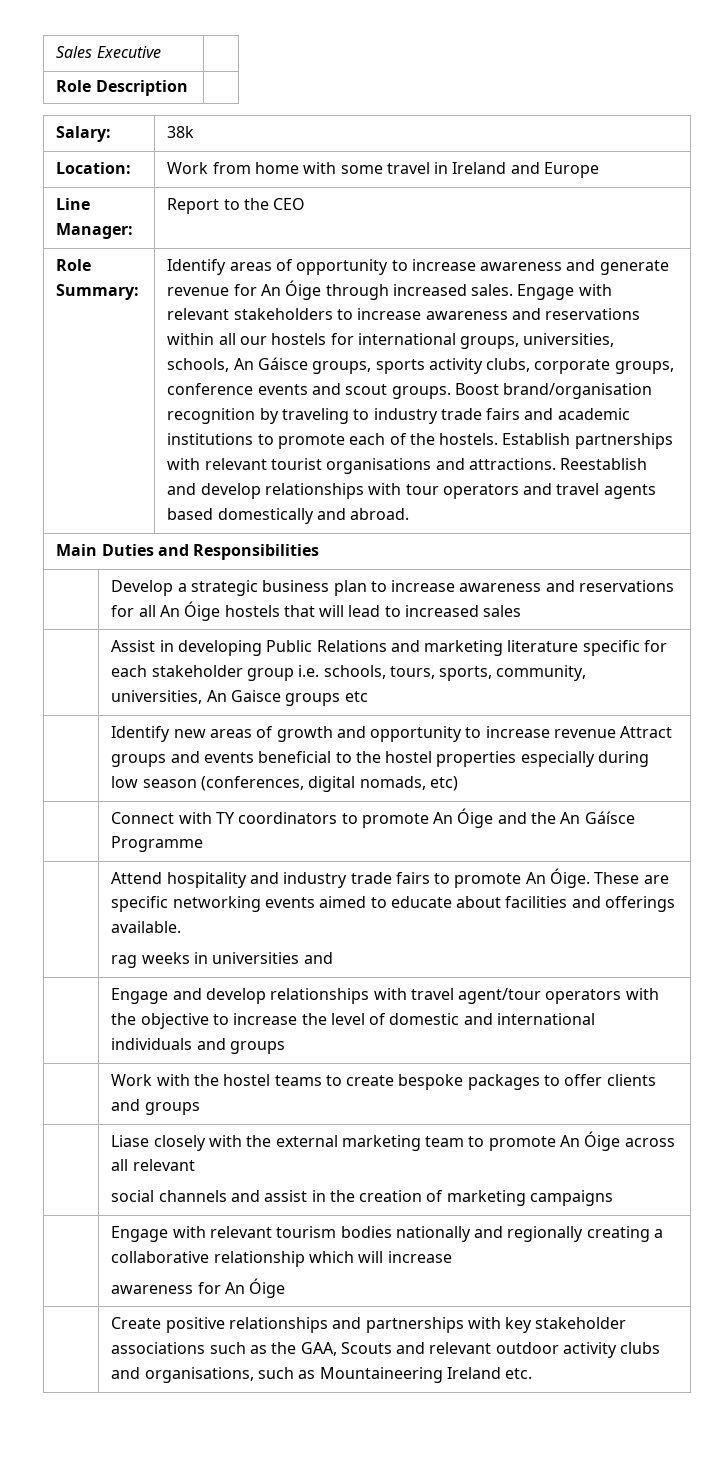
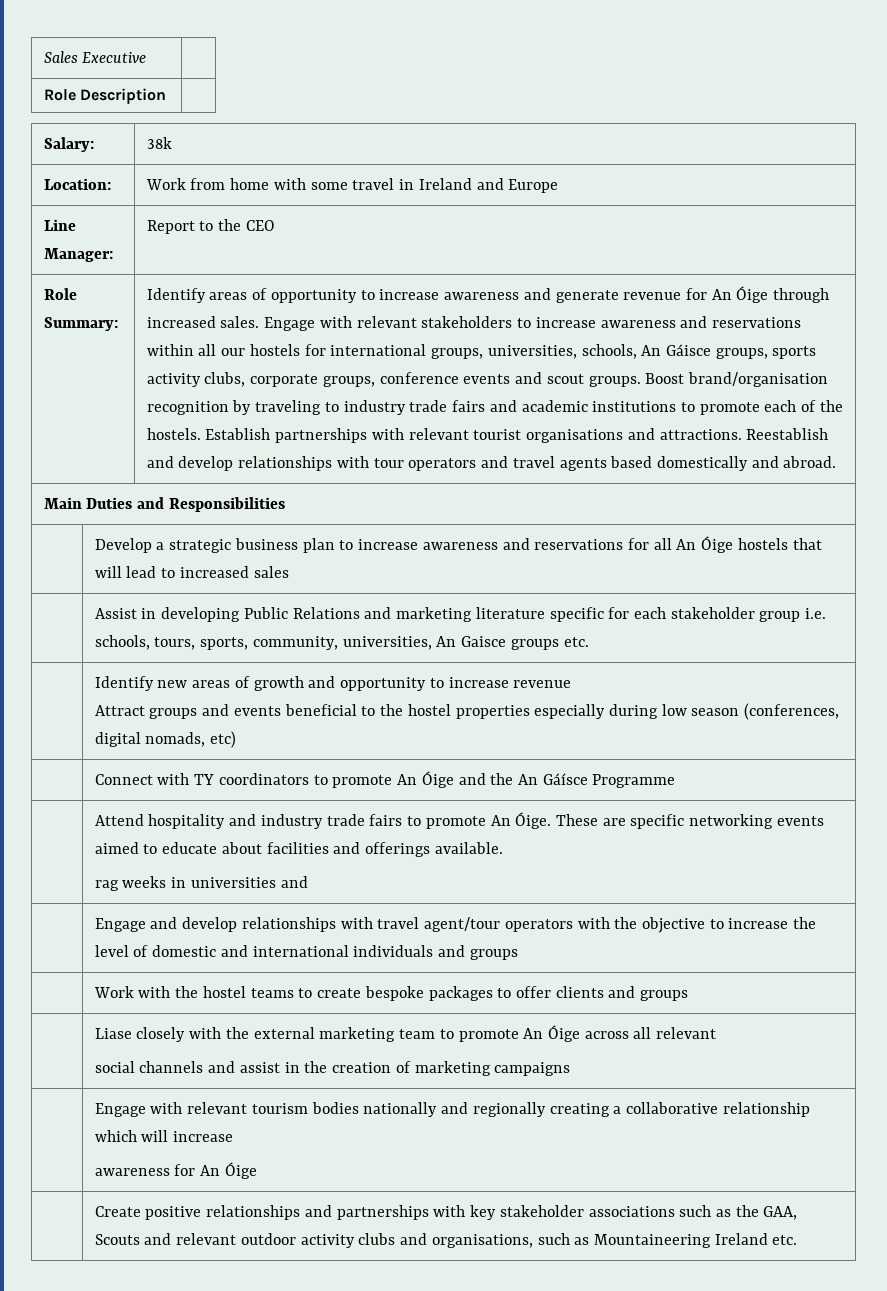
- | Assist in developing Public Relations and marketing literature specific for each stakeholder group i.e. schools, tours, sports, community, universities, An Gaisce groups etc
+ | Assist in developing Public Relations and marketing literature specific for each stakeholder group i.e. schools, tours, sports, community, universities, An Gaisce groups etc.
- | Identify new areas of growth and opportunity to increase revenue Attract groups and events beneficial to the hostel properties especially during low season (conferences, digital nomads, etc)
+ | Identify new areas of growth and opportunity to increase revenue
+ Attract groups and events beneficial to the hostel properties especially during low season (conferences, digital nomads, etc)

